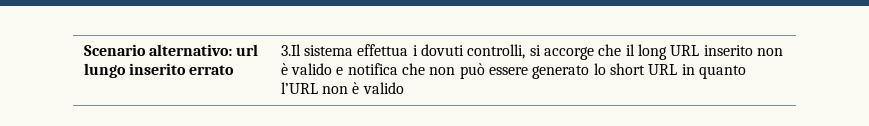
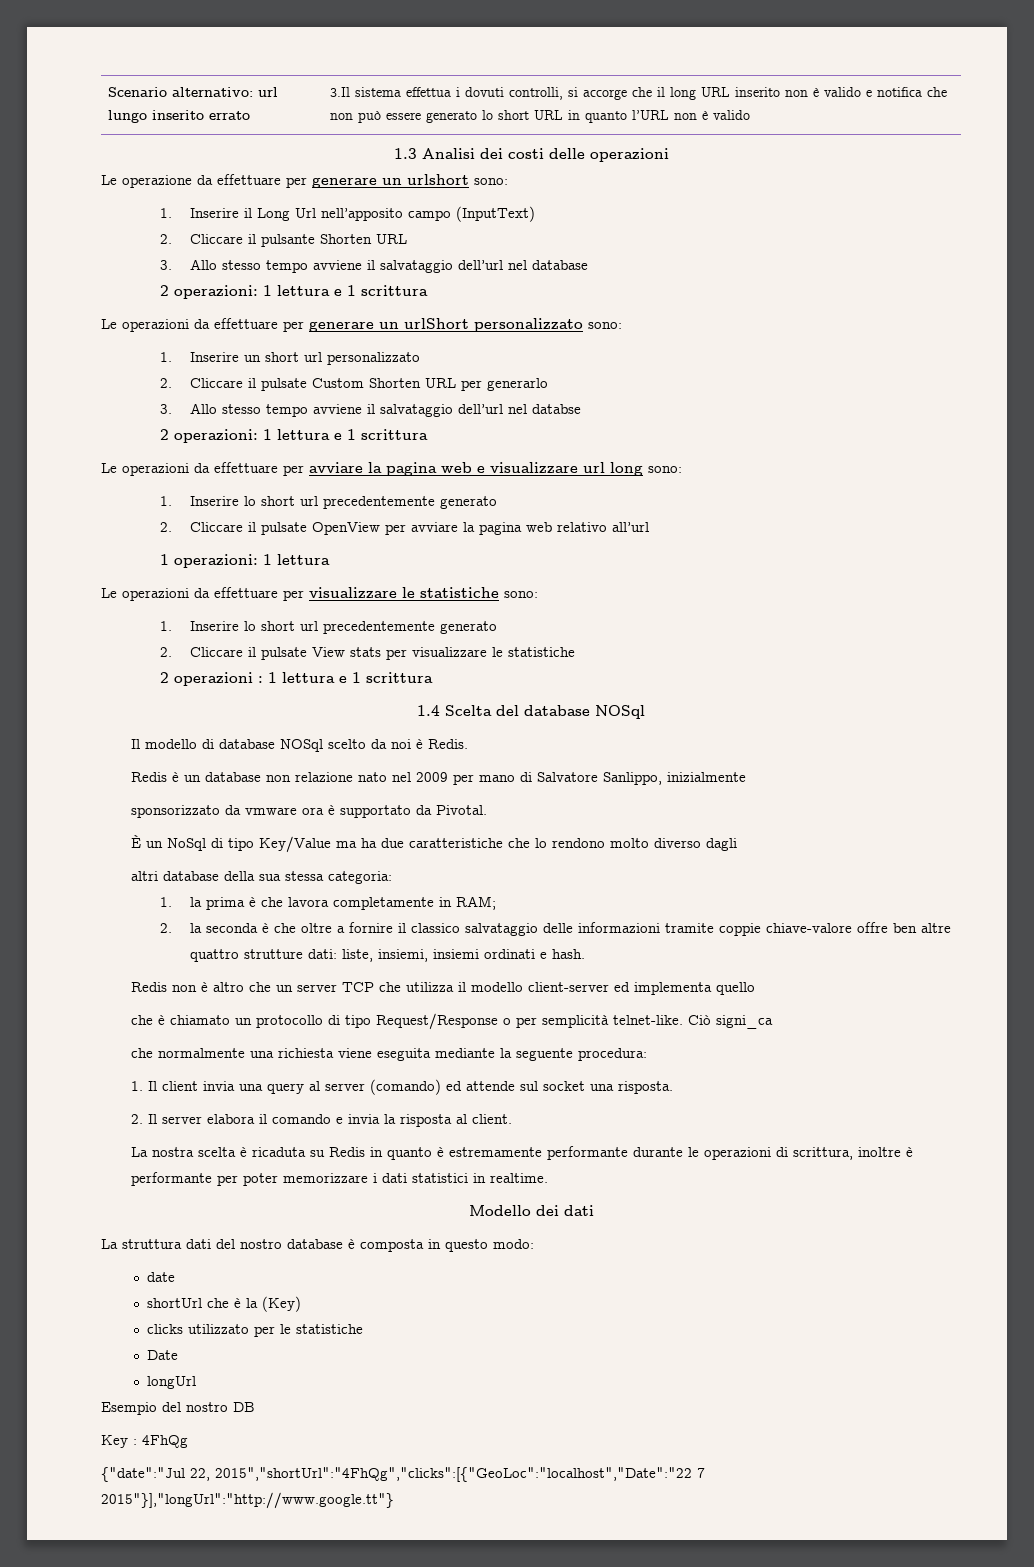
+ 1.3 Analisi dei costi delle operazioni
+ Le operazione da effettuare per generare un urlshort sono:
+ 1. Inserire il Long Url nell’apposito campo (InputText)
+ 2. Cliccare il pulsante Shorten URL
+ 3. Allo stesso tempo avviene il salvataggio dell’url nel database
+ 2 operazioni: 1 lettura e 1 scrittura
+ Le operazioni da effettuare per generare un urlShort personalizzato sono:
+ 1. Inserire un short url personalizzato
+ 2. Cliccare il pulsate Custom Shorten URL per generarlo
+ 3. Allo stesso tempo avviene il salvataggio dell’url nel databse
+ 2 operazioni: 1 lettura e 1 scrittura
+ Le operazioni da effettuare per avviare la pagina web e visualizzare url long sono:
+ 1. Inserire lo short url precedentemente generato
+ 2. Cliccare il pulsate OpenView per avviare la pagina web relativo all’url
+ 1 operazioni: 1 lettura
+ Le operazioni da effettuare per visualizzare le statistiche sono:
+ 1. Inserire lo short url precedentemente generato
+ 2. Cliccare il pulsate View stats per visualizzare le statistiche
+ 2 operazioni : 1 lettura e 1 scrittura
+ 1.4 Scelta del database NOSql
+ Il modello di database NOSql scelto da noi è Redis.
+ Redis è un database non relazione nato nel 2009 per mano di Salvatore Sanlippo, inizialmente
+ sponsorizzato da vmware ora è supportato da Pivotal.
+ È un NoSql di tipo Key/Value ma ha due caratteristiche che lo rendono molto diverso dagli
+ altri database della sua stessa categoria:
+ 1. la prima è che lavora completamente in RAM;
+ 2. la seconda è che oltre a fornire il classico salvataggio delle informazioni tramite coppie chiave-valore offre ben altre quattro strutture dati: liste, insiemi, insiemi ordinati e hash.
+ Redis non è altro che un server TCP che utilizza il modello client-server ed implementa quello
+ che è chiamato un protocollo di tipo Request/Response o per semplicità telnet-like. Ciò signi_ca
+ che normalmente una richiesta viene eseguita mediante la seguente procedura:
+ 1. Il client invia una query al server (comando) ed attende sul socket una risposta.
+ 2. Il server elabora il comando e invia la risposta al client.
+ La nostra scelta è ricaduta su Redis in quanto è estremamente performante durante le operazioni di scrittura, inoltre è performante per poter memorizzare i dati statistici in realtime.
+ Modello dei dati
+ La struttura dati del nostro database è composta in questo modo:
+ date
+ shortUrl che è la (Key)
+ clicks utilizzato per le statistiche
+ Date
+ longUrl
+ Esempio del nostro DB
+ Key : 4FhQg
+ {"date":"Jul 22, 2015","shortUrl":"4FhQg","clicks":[{"GeoLoc":"localhost","Date":"22 7 2015"}],"longUrl":"http://www.google.tt"}

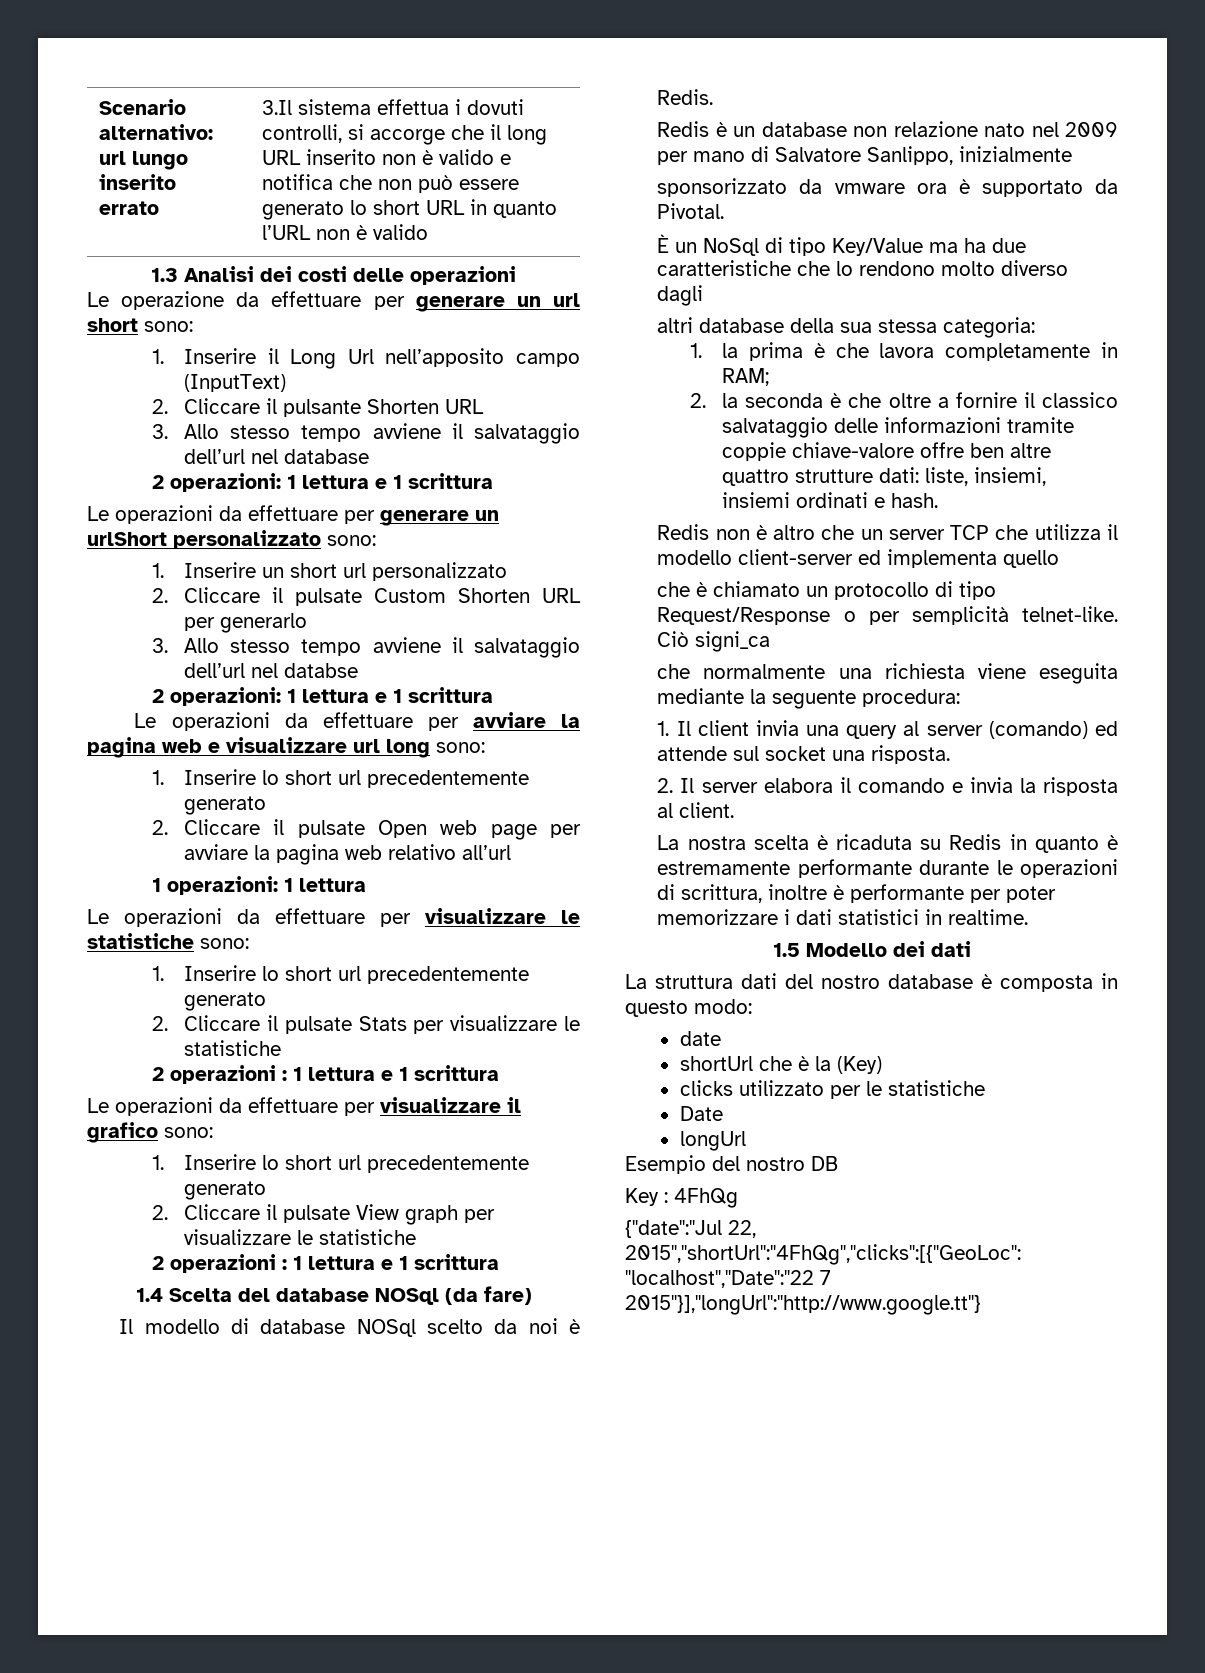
- Le operazione da effettuare per generare un urlshort sono:
+ Le operazione da effettuare per generare un url short sono:
- 2. Cliccare il pulsate OpenView per avviare la pagina web relativo all’url
+ 2. Cliccare il pulsate Open web page per avviare la pagina web relativo all’url
+ 2. Cliccare il pulsate Stats per visualizzare le statistiche
+ 2 operazioni : 1 lettura e 1 scrittura
+ Le operazioni da effettuare per visualizzare il grafico sono:
+ 1. Inserire lo short url precedentemente generato
- 2. Cliccare il pulsate View stats per visualizzare le statistiche
+ 2. Cliccare il pulsate View graph per visualizzare le statistiche
- 1.4 Scelta del database NOSql
+ 1.4 Scelta del database NOSql (da fare)
- Modello dei dati
+ 1.5 Modello dei dati

